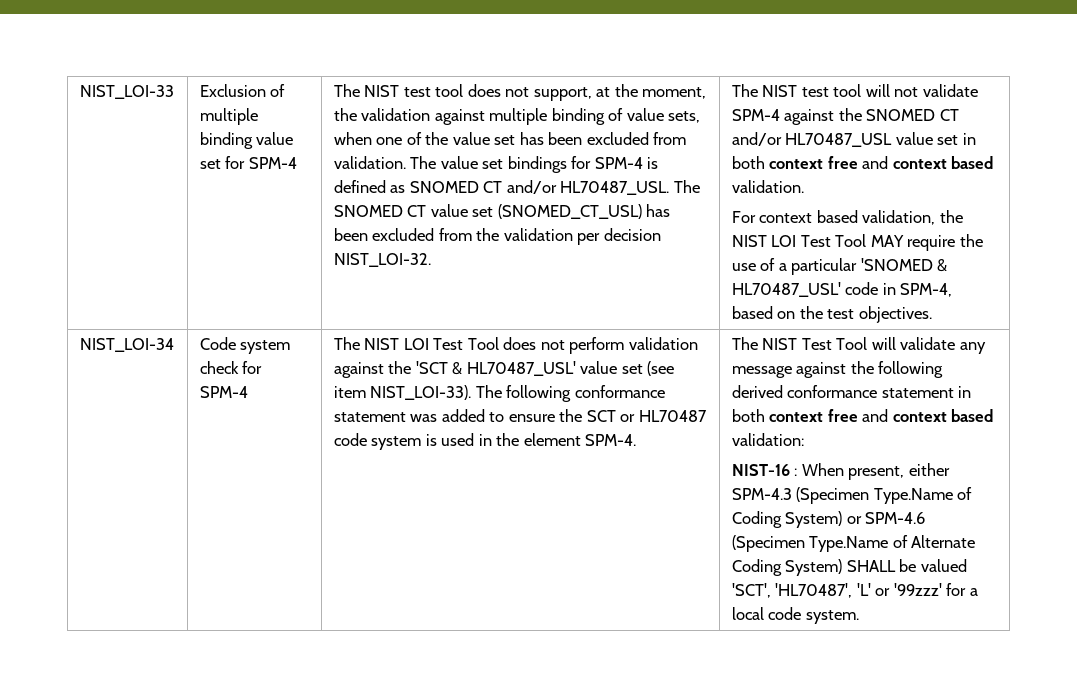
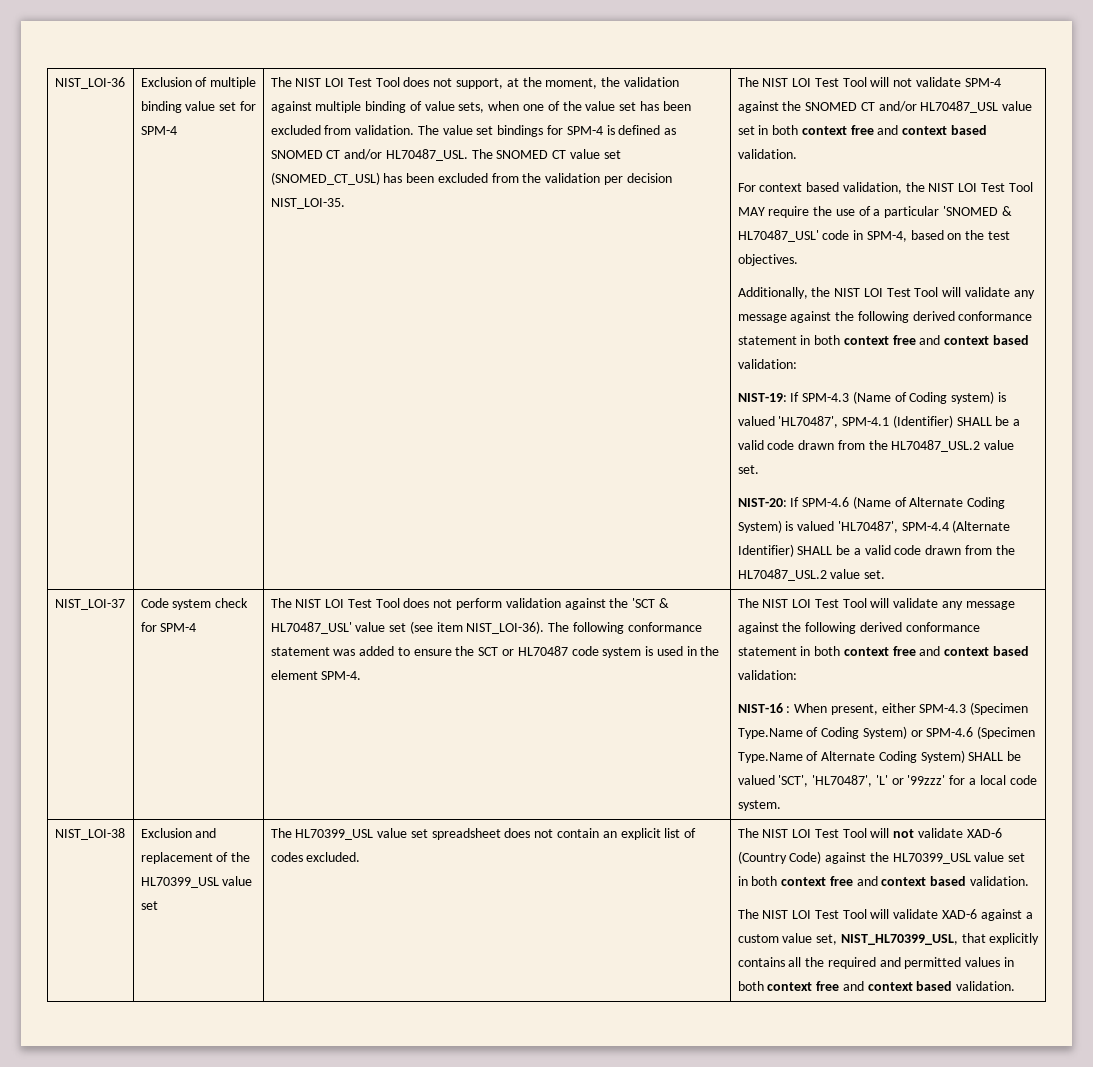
- NIST_LOI-33
+ NIST_LOI-36
- The NIST test tool does not support, at the moment, the validation against multiple binding of value sets, when one of the value set has been excluded from validation.
+ The NIST LOI Test Tool does not support, at the moment, the validation against multiple binding of value sets, when one of the value set has been excluded from validation.
- The SNOMED CT value set (SNOMED_CT_USL) has been excluded from the validation per decision NIST_LOI-32. | The NIST test tool will not validate SPM-4 against the SNOMED CT and/or HL70487_USL value set in both context free and context based validation.
+ The SNOMED CT value set (SNOMED_CT_USL) has been excluded from the validation per decision NIST_LOI-35. | The NIST LOI Test Tool will not validate SPM-4 against the SNOMED CT and/or HL70487_USL value set in both context free and context based validation.
- NIST_LOI-34
+ Additionally, the NIST LOI Test Tool will validate any message against the following derived conformance statement in both context free and context based validation:
+ NIST-19: If SPM-4.3 (Name of Coding system) is valued 'HL70487', SPM-4.1 (Identifier) SHALL be a valid code drawn from the HL70487_USL.2 value set.
+ NIST-20: If SPM-4.6 (Name of Alternate Coding System) is valued 'HL70487', SPM-4.4 (Alternate Identifier) SHALL be a valid code drawn from the HL70487_USL.2 value set.
+ NIST_LOI-37
- The NIST LOI Test Tool does not perform validation against the 'SCT & HL70487_USL' value set (see item NIST_LOI-33).
+ The NIST LOI Test Tool does not perform validation against the 'SCT & HL70487_USL' value set (see item NIST_LOI-36).
- The NIST Test Tool will validate any message against the following derived conformance statement in both context free and context based validation:
+ The NIST LOI Test Tool will validate any message against the following derived conformance statement in both context free and context based validation:
+ NIST_LOI-38 | Exclusion and replacement of the HL70399_USL value set | The HL70399_USL value set spreadsheet does not contain an explicit list of codes excluded. | The NIST LOI Test Tool will not validate XAD-6 (Country Code) against the HL70399_USL value set in both context free and context based validation.
+ The NIST LOI Test Tool will validate XAD-6 against a custom value set, NIST_HL70399_USL, that explicitly contains all the required and permitted values in both context free and context based validation.

